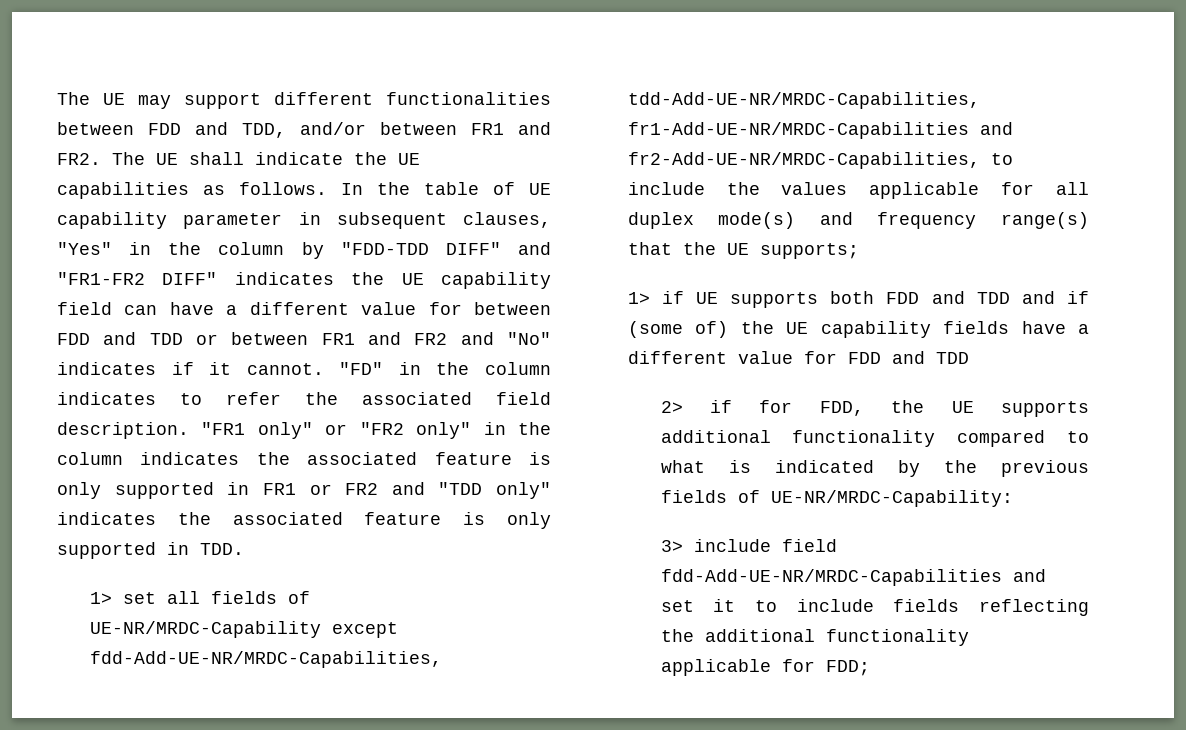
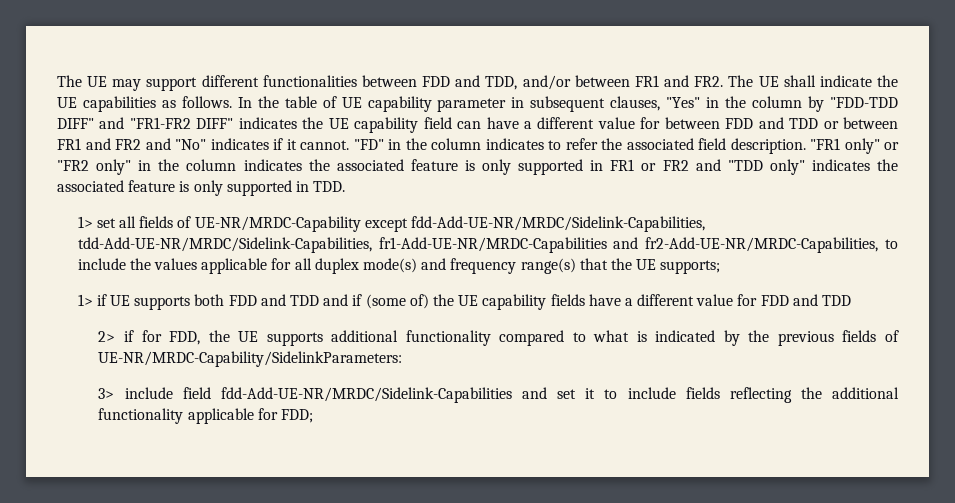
- 1> set all fields of UE-NR/MRDC-Capability except fdd-Add-UE-NR/MRDC-Capabilities, tdd-Add-UE-NR/MRDC-Capabilities, fr1-Add-UE-NR/MRDC-Capabilities and fr2-Add-UE-NR/MRDC-Capabilities, to include the values applicable for all duplex mode(s) and frequency range(s) that the UE supports;
+ 1> set all fields of UE-NR/MRDC-Capability except fdd-Add-UE-NR/MRDC/Sidelink-Capabilities, tdd-Add-UE-NR/MRDC/Sidelink-Capabilities, fr1-Add-UE-NR/MRDC-Capabilities and fr2-Add-UE-NR/MRDC-Capabilities, to include the values applicable for all duplex mode(s) and frequency range(s) that the UE supports;
- 2> if for FDD, the UE supports additional functionality compared to what is indicated by the previous fields of UE-NR/MRDC-Capability:
+ 2> if for FDD, the UE supports additional functionality compared to what is indicated by the previous fields of UE-NR/MRDC-Capability/SidelinkParameters:
- 3> include field fdd-Add-UE-NR/MRDC-Capabilities and set it to include fields reflecting the additional functionality applicable for FDD;
+ 3> include field fdd-Add-UE-NR/MRDC/Sidelink-Capabilities and set it to include fields reflecting the additional functionality applicable for FDD;

